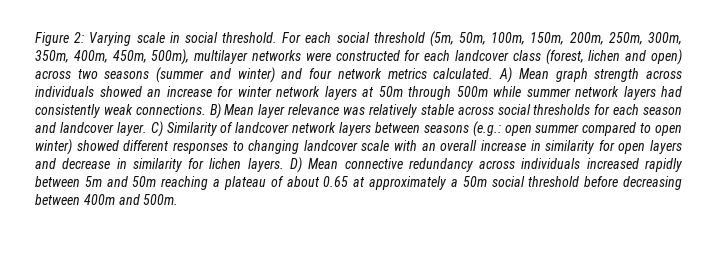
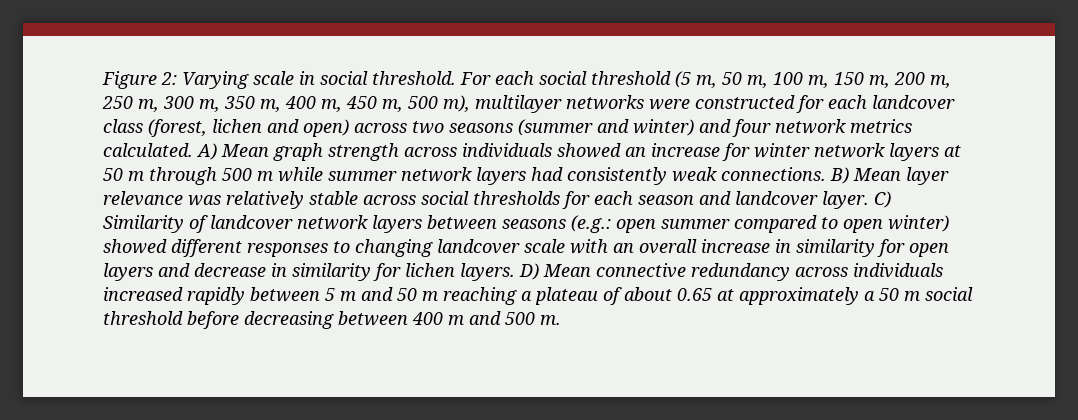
- For each social threshold (5m, 50m, 100m, 150m, 200m, 250m, 300m, 350m, 400m, 450m, 500m), multilayer networks were constructed for each landcover class (forest, lichen and open) across two seasons (summer and winter) and four network metrics calculated.
+ For each social threshold (5 m, 50 m, 100 m, 150 m, 200 m, 250 m, 300 m, 350 m, 400 m, 450 m, 500 m), multilayer networks were constructed for each landcover class (forest, lichen and open) across two seasons (summer and winter) and four network metrics calculated.
- A) Mean graph strength across individuals showed an increase for winter network layers at 50m through 500m while summer network layers had consistently weak connections.
+ A) Mean graph strength across individuals showed an increase for winter network layers at 50 m through 500 m while summer network layers had consistently weak connections.
- D) Mean connective redundancy across individuals increased rapidly between 5m and 50m reaching a plateau of about 0.65 at approximately a 50m social threshold before decreasing between 400m and 500m.
+ D) Mean connective redundancy across individuals increased rapidly between 5 m and 50 m reaching a plateau of about 0.65 at approximately a 50 m social threshold before decreasing between 400 m and 500 m.

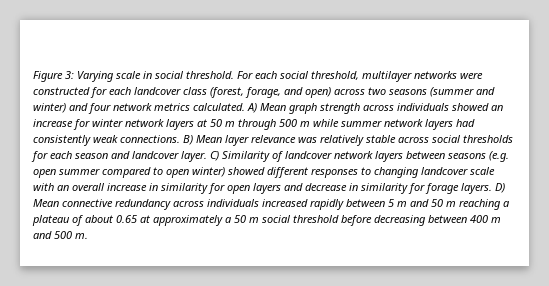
- Figure 2: Varying scale in social threshold.
+ Figure 3: Varying scale in social threshold.
- For each social threshold (5 m, 50 m, 100 m, 150 m, 200 m, 250 m, 300 m, 350 m, 400 m, 450 m, 500 m), multilayer networks were constructed for each landcover class (forest, lichen and open) across two seasons (summer and winter) and four network metrics calculated.
+ For each social threshold, multilayer networks were constructed for each landcover class (forest, forage, and open) across two seasons (summer and winter) and four network metrics calculated.
- C) Similarity of landcover network layers between seasons (e.g.: open summer compared to open winter) showed different responses to changing landcover scale with an overall increase in similarity for open layers and decrease in similarity for lichen layers.
+ C) Similarity of landcover network layers between seasons (e.g. open summer compared to open winter) showed different responses to changing landcover scale with an overall increase in similarity for open layers and decrease in similarity for forage layers.

